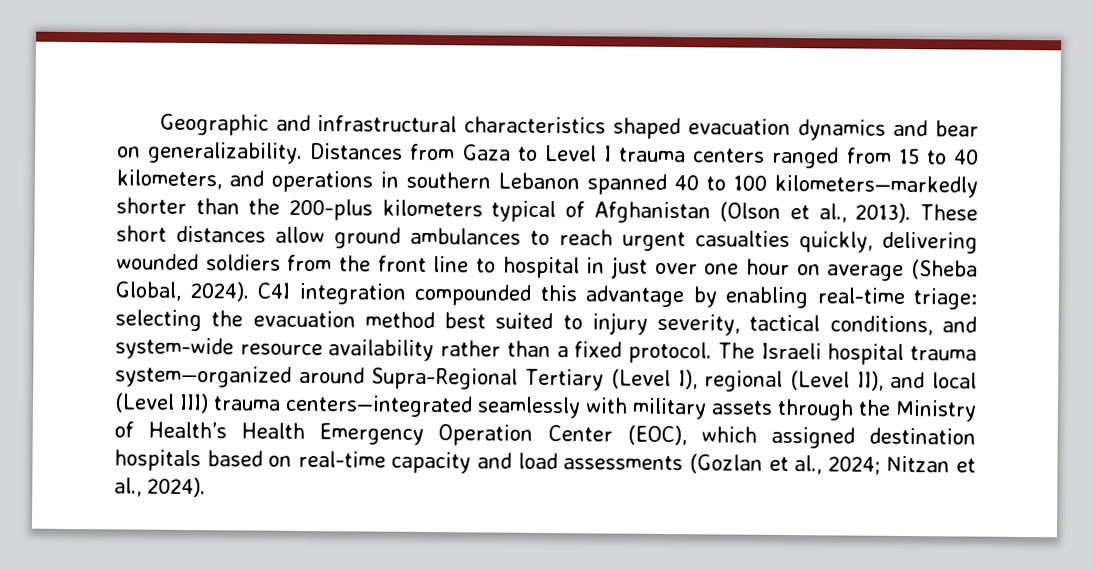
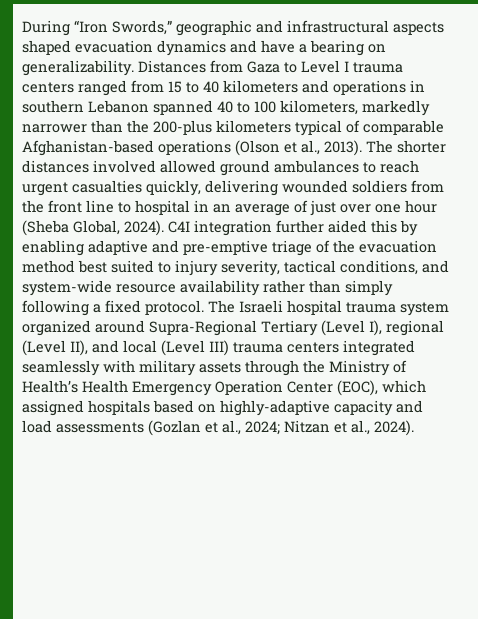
- Geographic and infrastructural characteristics shaped evacuation dynamics and bear on generalizability.
+ During “Iron Swords,” geographic and infrastructural aspects shaped evacuation dynamics and have a bearing on generalizability.
- Distances from Gaza to Level I trauma centers ranged from 15 to 40 kilometers, and operations in southern Lebanon spanned 40 to 100 kilometers—markedly shorter than the 200-plus kilometers typical of Afghanistan (Olson et al., 2013).
+ Distances from Gaza to Level I trauma centers ranged from 15 to 40 kilometers and operations in southern Lebanon spanned 40 to 100 kilometers, markedly narrower than the 200-plus kilometers typical of comparable Afghanistan-based operations (Olson et al., 2013).
- These short distances allow ground ambulances to reach urgent casualties quickly, delivering wounded soldiers from the front line to hospital in just over one hour on average (Sheba Global, 2024).
+ The shorter distances involved allowed ground ambulances to reach urgent casualties quickly, delivering wounded soldiers from the front line to hospital in an average of just over one hour (Sheba Global, 2024).
- C4I integration compounded this advantage by enabling real-time triage: selecting the evacuation method best suited to injury severity, tactical conditions, and system-wide resource availability rather than a fixed protocol.
+ C4I integration further aided this by enabling adaptive and pre-emptive triage of the evacuation method best suited to injury severity, tactical conditions, and system-wide resource availability rather than simply following a fixed protocol.
- The Israeli hospital trauma system—organized around Supra-Regional Tertiary (Level I), regional (Level II), and local (Level III) trauma centers—integrated seamlessly with military assets through the Ministry of Health’s Health Emergency Operation Center (EOC), which assigned destination hospitals based on real-time capacity and load assessments (Gozlan et al., 2024; Nitzan et al., 2024).
+ The Israeli hospital trauma system organized around Supra-Regional Tertiary (Level I), regional (Level II), and local (Level III) trauma centers integrated seamlessly with military assets through the Ministry of Health’s Health Emergency Operation Center (EOC), which assigned hospitals based on highly-adaptive capacity and load assessments (Gozlan et al., 2024; Nitzan et al., 2024).

